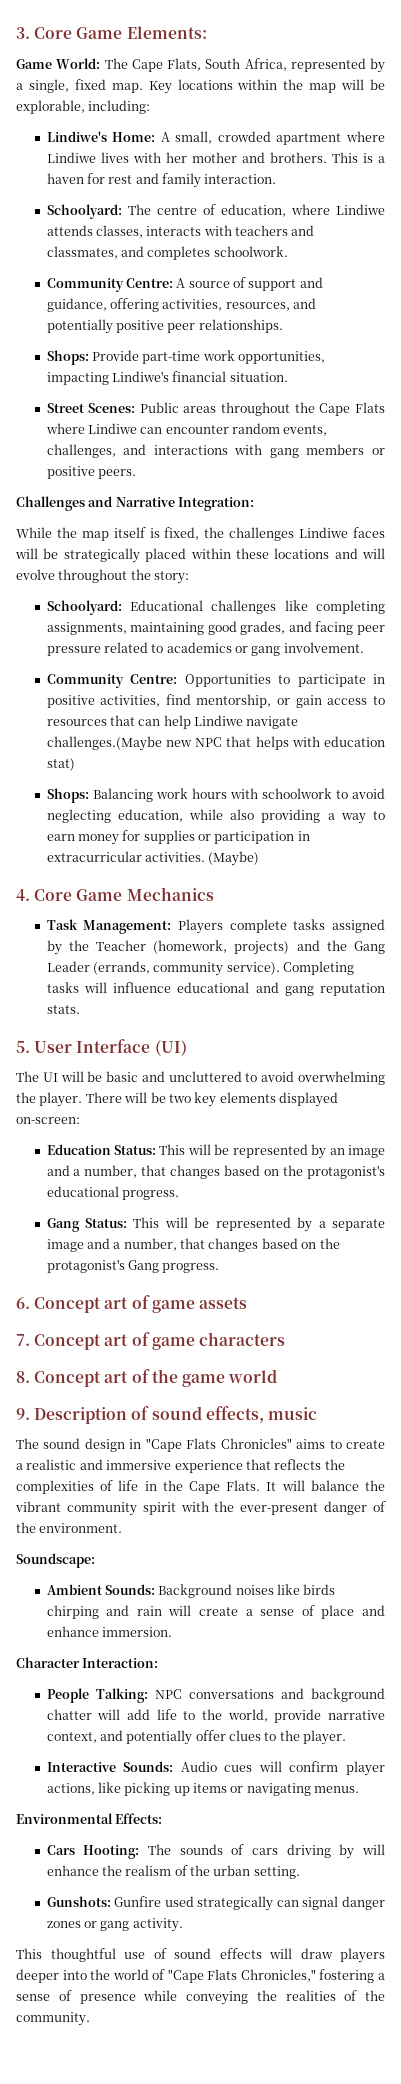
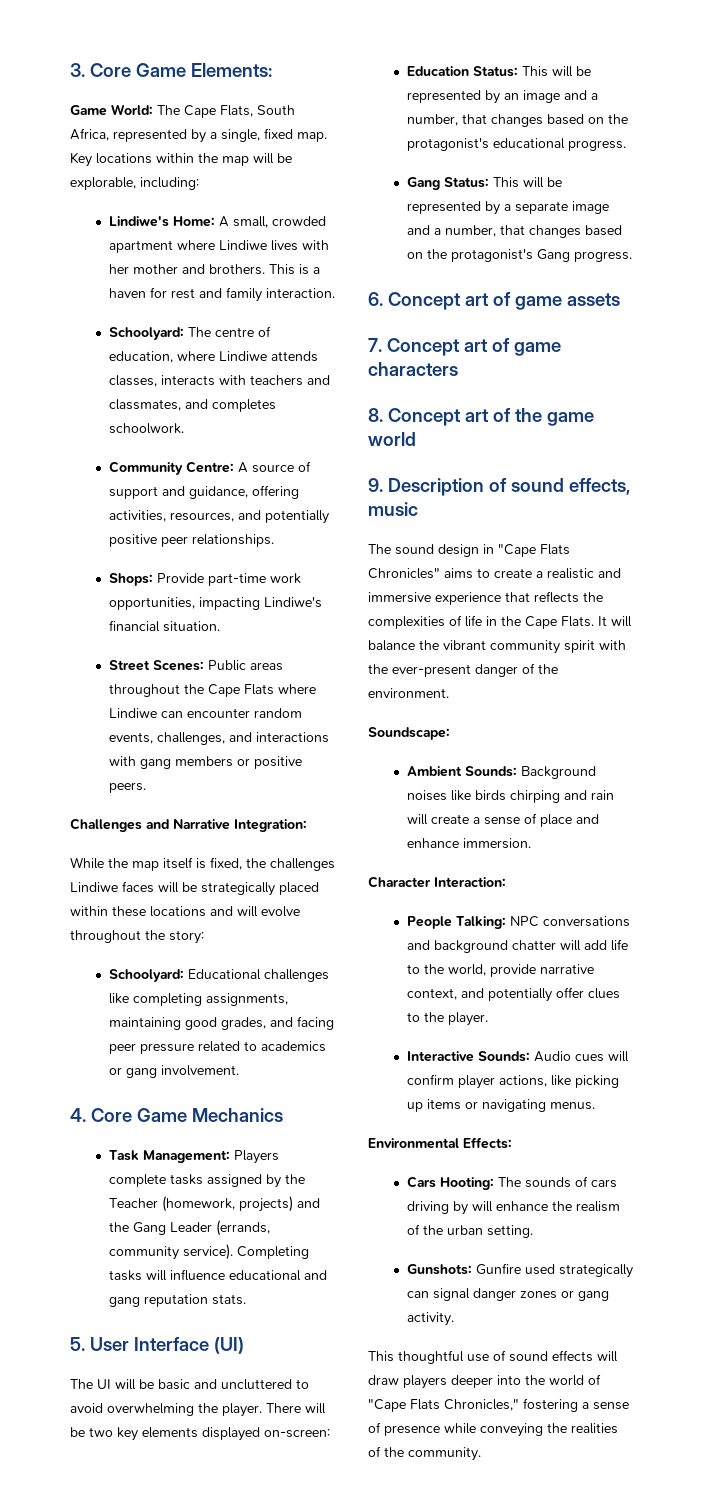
- Community Centre: Opportunities to participate in positive activities, find mentorship, or gain access to resources that can help Lindiwe navigate challenges.(Maybe new NPC that helps with education stat)
- Shops: Balancing work hours with schoolwork to avoid neglecting education, while also providing a way to earn money for supplies or participation in extracurricular activities. (Maybe)

